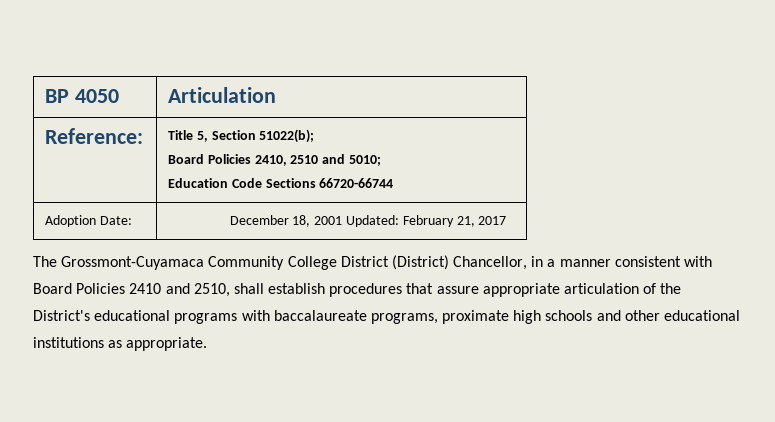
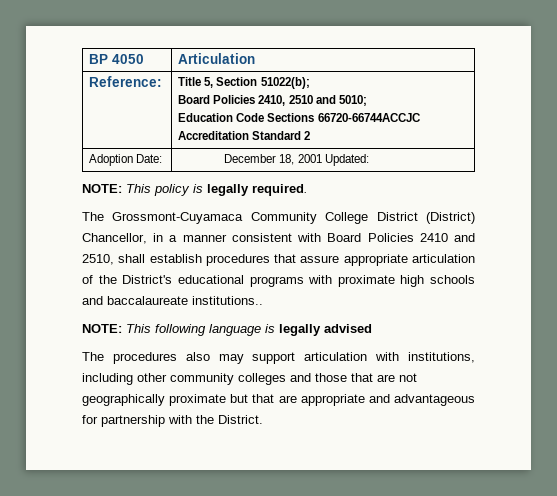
  Reference: | Title 5, Section 51022(b);
  Board Policies 2410, 2510 and 5010;
- Education Code Sections 66720-66744
+ Education Code Sections 66720-66744ACCJC Accreditation Standard 2
- Adoption Date: | December 18, 2001 Updated: February 21, 2017
+ Adoption Date: | December 18, 2001 Updated:
+ NOTE: This policy is legally required.
- The Grossmont-Cuyamaca Community College District (District) Chancellor, in a manner consistent with Board Policies 2410 and 2510, shall establish procedures that assure appropriate articulation of the District's educational programs with baccalaureate programs, proximate high schools and other educational institutions as appropriate.
+ The Grossmont-Cuyamaca Community College District (District) Chancellor, in a manner consistent with Board Policies 2410 and 2510, shall establish procedures that assure appropriate articulation of the District's educational programs with proximate high schools and baccalaureate institutions..
+ NOTE: This following language is legally advised
+ The procedures also may support articulation with institutions, including other community colleges and those that are not geographically proximate but that are appropriate and advantageous for partnership with the District.

